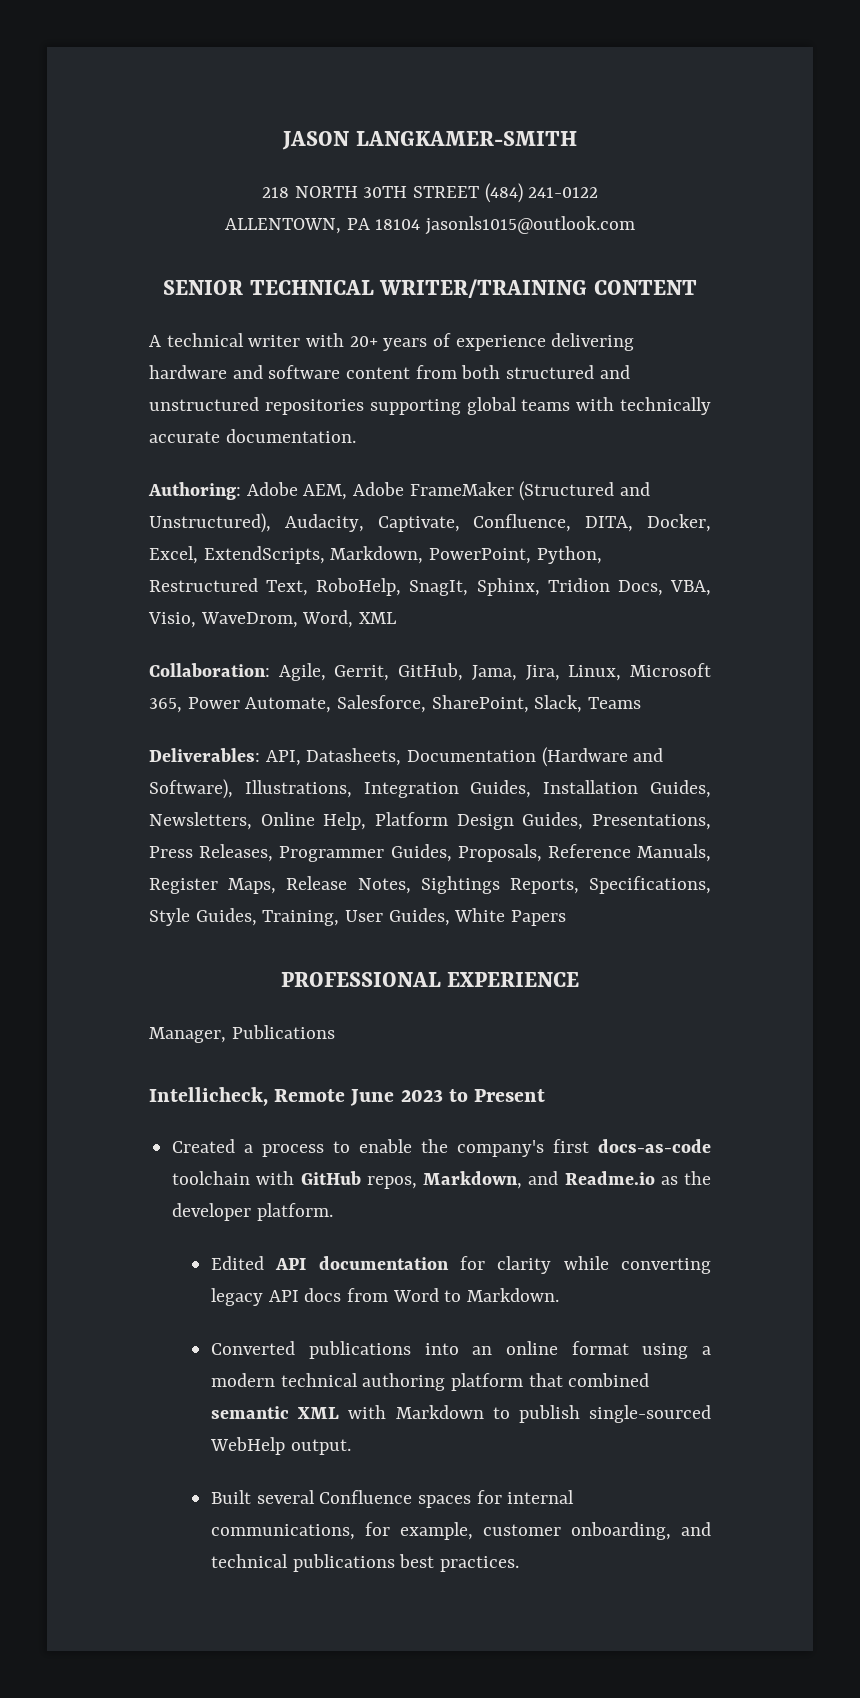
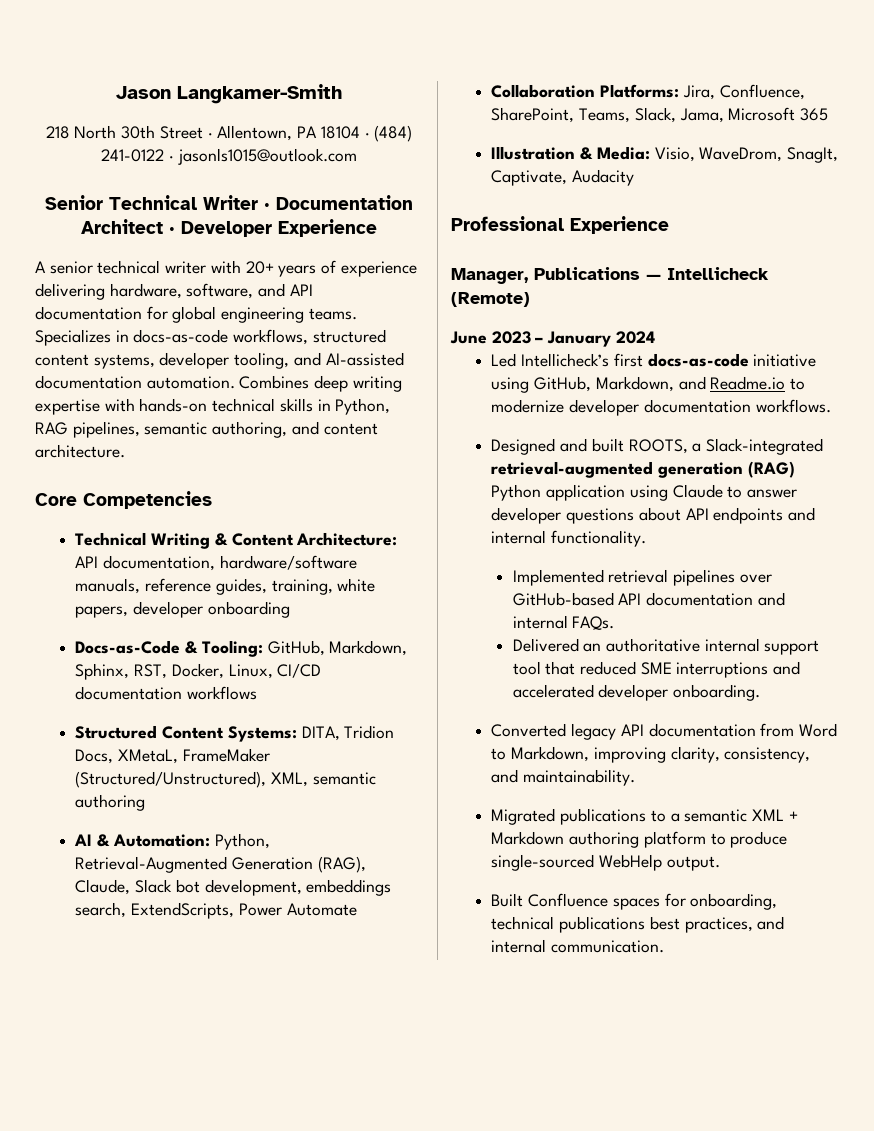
- JASON LANGKAMER-SMITH
+ Jason Langkamer-Smith
- 218 NORTH 30TH STREET (484) 241-0122
- ALLENTOWN, PA 18104 jasonls1015@outlook.com
- SENIOR TECHNICAL WRITER/TRAINING CONTENT
+ 218 North 30th Street · Allentown, PA 18104 · (484) 241-0122 · jasonls1015@outlook.com
+ Senior Technical Writer · Documentation Architect · Developer Experience
- A technical writer with 20+ years of experience delivering hardware and software content from both structured and unstructured repositories supporting global teams with technically accurate documentation.
- Authoring: Adobe AEM, Adobe FrameMaker (Structured and Unstructured), Audacity, Captivate, Confluence, DITA, Docker, Excel, ExtendScripts, Markdown, PowerPoint, Python, Restructured Text, RoboHelp, SnagIt, Sphinx, Tridion Docs, VBA, Visio, WaveDrom, Word, XML
- Collaboration: Agile, Gerrit, GitHub, Jama, Jira, Linux, Microsoft 365, Power Automate, Salesforce, SharePoint, Slack, Teams
- Deliverables: API, Datasheets, Documentation (Hardware and Software), Illustrations, Integration Guides, Installation Guides, Newsletters, Online Help, Platform Design Guides, Presentations, Press Releases, Programmer Guides, Proposals, Reference Manuals, Register Maps, Release Notes, Sightings Reports, Specifications, Style Guides, Training, User Guides, White Papers
- PROFESSIONAL EXPERIENCE
- Manager, Publications
- Intellicheck, Remote June 2023 to Present
- Created a process to enable the company's first docs-as-code toolchain with GitHub repos, Markdown, and Readme.io as the developer platform.
- Edited API documentation for clarity while converting legacy API docs from Word to Markdown.
- Converted publications into an online format using a modern technical authoring platform that combined semantic XML with Markdown to publish single-sourced WebHelp output.
+ A senior technical writer with 20+ years of experience delivering hardware, software, and API documentation for global engineering teams. Specializes in docs-as-code workflows, structured content systems, developer tooling, and AI-assisted documentation automation. Combines deep writing expertise with hands-on technical skills in Python, RAG pipelines, semantic authoring, and content architecture.
+ Core Competencies
+ Technical Writing & Content Architecture: API documentation, hardware/software manuals, reference guides, training, white papers, developer onboarding
+ Docs-as-Code & Tooling: GitHub, Markdown, Sphinx, RST, Docker, Linux, CI/CD documentation workflows
+ Structured Content Systems: DITA, Tridion Docs, XMetaL, FrameMaker (Structured/Unstructured), XML, semantic authoring
+ AI & Automation: Python, Retrieval-Augmented Generation (RAG), Claude, Slack bot development, embeddings search, ExtendScripts, Power Automate
+ Collaboration Platforms: Jira, Confluence, SharePoint, Teams, Slack, Jama, Microsoft 365
+ Illustration & Media: Visio, WaveDrom, SnagIt, Captivate, Audacity
+ Professional Experience
+ Manager, Publications — Intellicheck (Remote)
+ June 2023 – January 2024
+ Led Intellicheck’s first docs-as-code initiative using GitHub, Markdown, and Readme.io to modernize developer documentation workflows.
+ Designed and built ROOTS, a Slack-integrated retrieval-augmented generation (RAG) Python application using Claude to answer developer questions about API endpoints and internal functionality.
+ Implemented retrieval pipelines over GitHub-based API documentation and internal FAQs.
+ Delivered an authoritative internal support tool that reduced SME interruptions and accelerated developer onboarding.
+ Converted legacy API documentation from Word to Markdown, improving clarity, consistency, and maintainability.
+ Migrated publications to a semantic XML + Markdown authoring platform to produce single-sourced WebHelp output.
- Built several Confluence spaces for internal communications, for example, customer onboarding, and technical publications best practices.
+ Built Confluence spaces for onboarding, technical publications best practices, and internal communication.

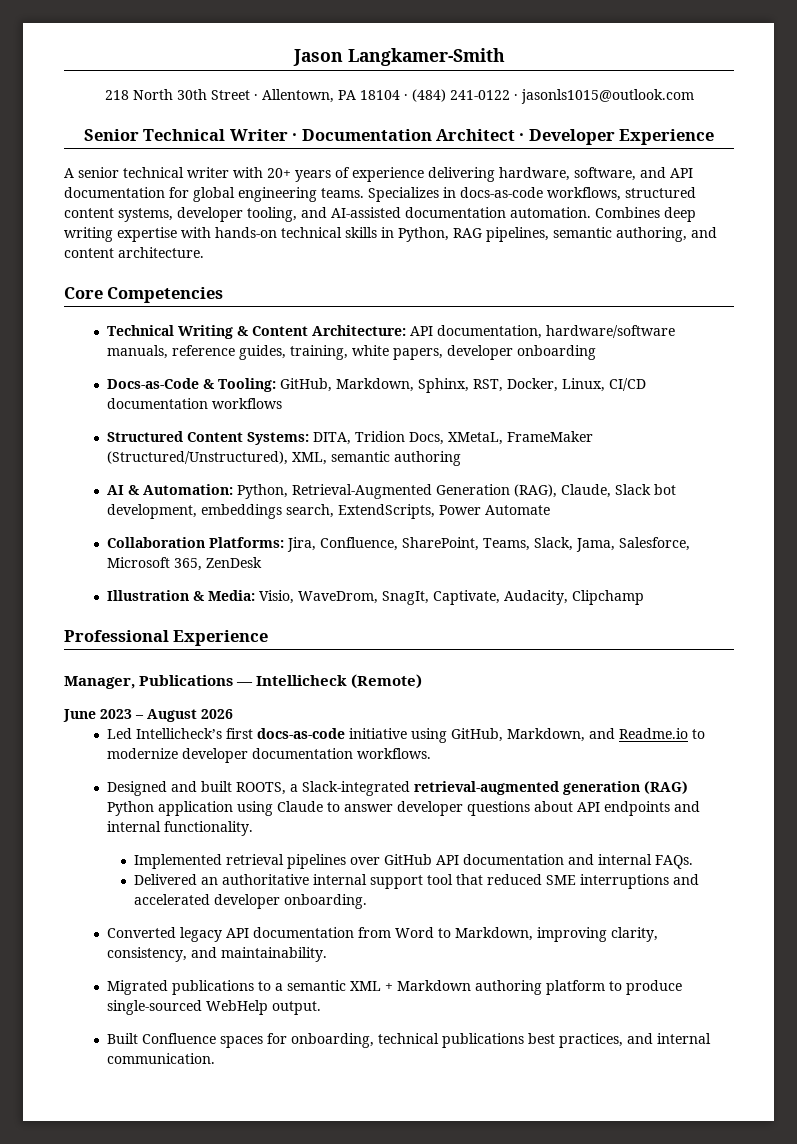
- Collaboration Platforms: Jira, Confluence, SharePoint, Teams, Slack, Jama, Microsoft 365
+ Collaboration Platforms: Jira, Confluence, SharePoint, Teams, Slack, Jama, Salesforce, Microsoft 365, ZenDesk
- Illustration & Media: Visio, WaveDrom, SnagIt, Captivate, Audacity
+ Illustration & Media: Visio, WaveDrom, SnagIt, Captivate, Audacity, Clipchamp
- June 2023 – January 2024
+ June 2023 – August 2026
- Implemented retrieval pipelines over GitHub-based API documentation and internal FAQs.
+ Implemented retrieval pipelines over GitHub API documentation and internal FAQs.

